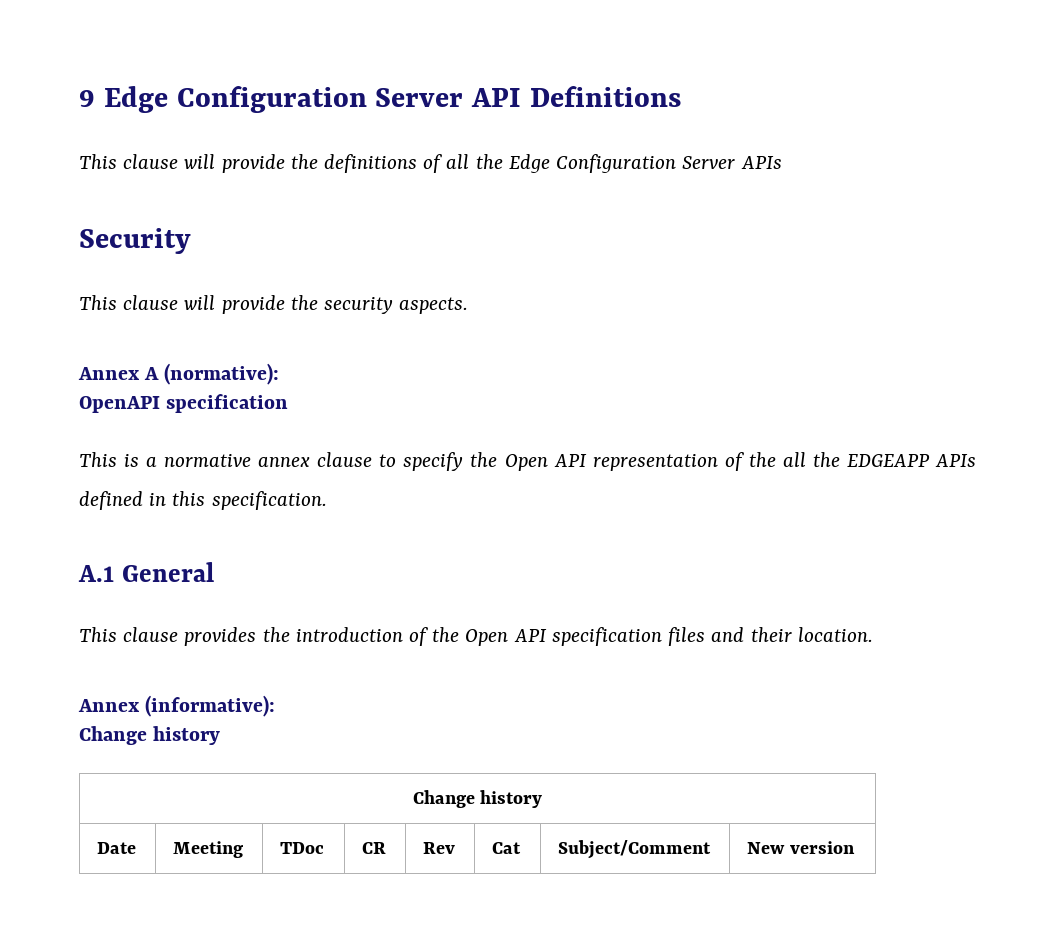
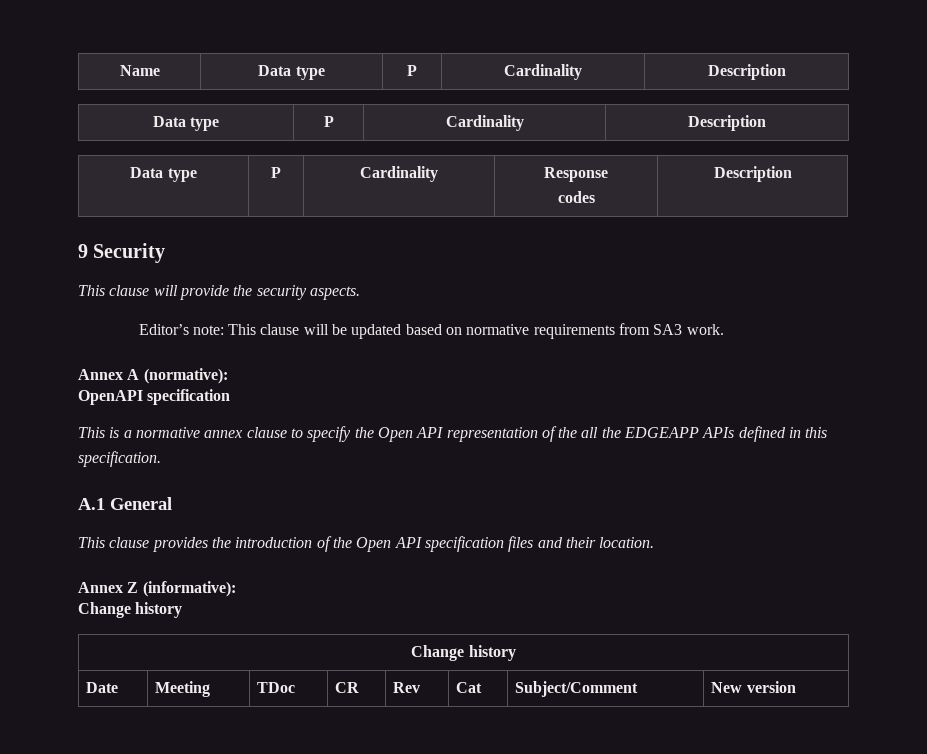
- 9 Edge Configuration Server API Definitions
- This clause will provide the definitions of all the Edge Configuration Server APIs
- Security
+ Name | Data type | P | Cardinality | Description
+ Data type | P | Cardinality | Description
+ Data type | P | Cardinality | Response
+ codes | Description
+ 9 Security
+ Editor’s note: This clause will be updated based on normative requirements from SA3 work.
- Annex (informative):
+ Annex Z (informative):

